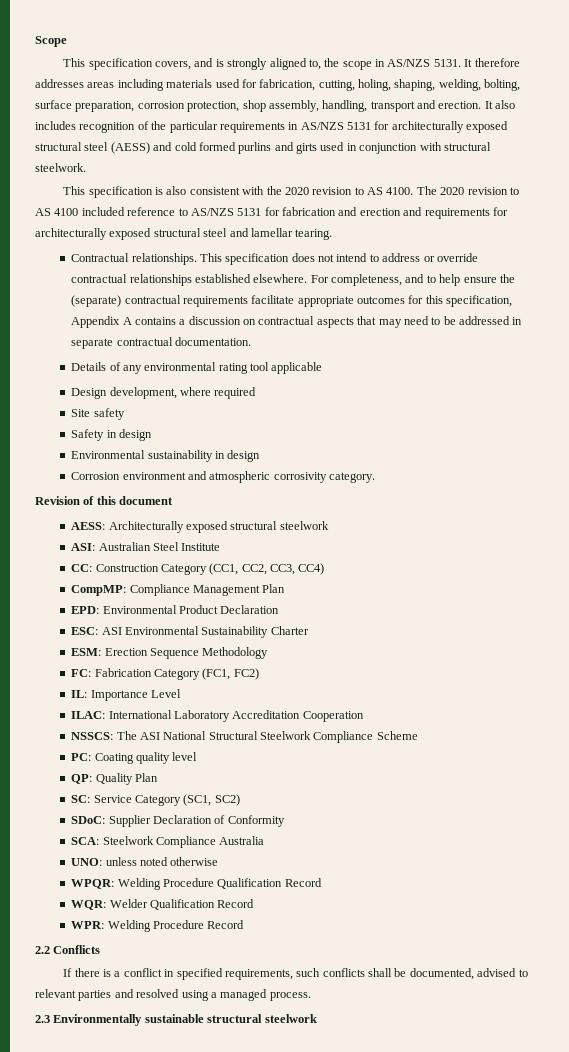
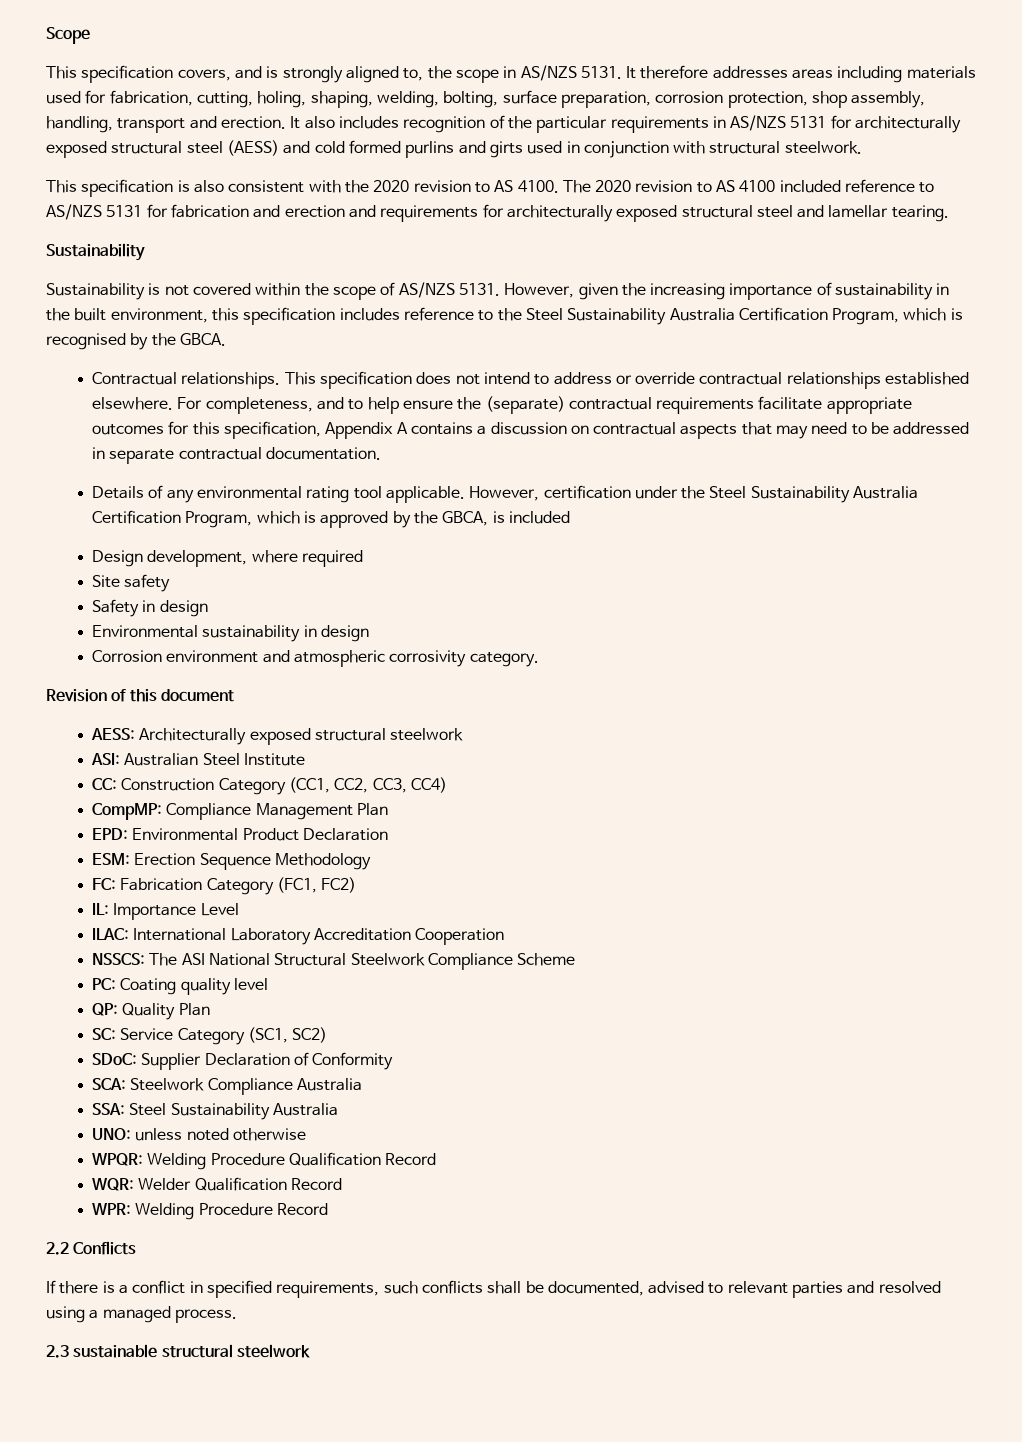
  The 2020 revision to AS 4100 included reference to AS/NZS 5131 for fabrication and erection and requirements for architecturally exposed structural steel and lamellar tearing.
+ Sustainability
+ Sustainability is not covered within the scope of AS/NZS 5131. However, given the increasing importance of sustainability in the built environment, this specification includes reference to the Steel Sustainability Australia Certification Program, which is recognised by the GBCA.
- Details of any environmental rating tool applicable
+ Details of any environmental rating tool applicable. However, certification under the Steel Sustainability Australia Certification Program, which is approved by the GBCA, is included
- ESC: ASI Environmental Sustainability Charter
+ SSA: Steel Sustainability Australia
- 2.3 Environmentally sustainable structural steelwork
+ 2.3 sustainable structural steelwork

